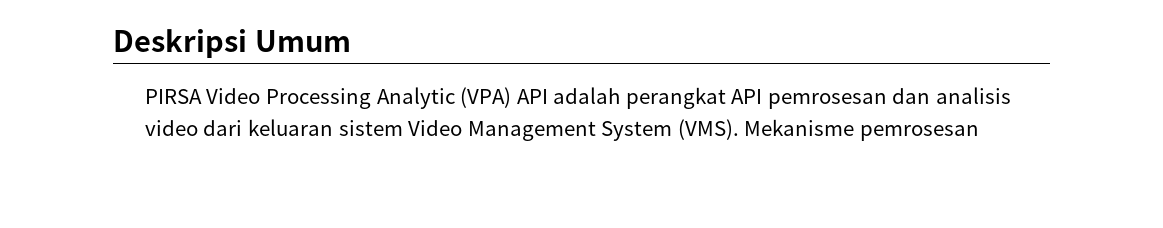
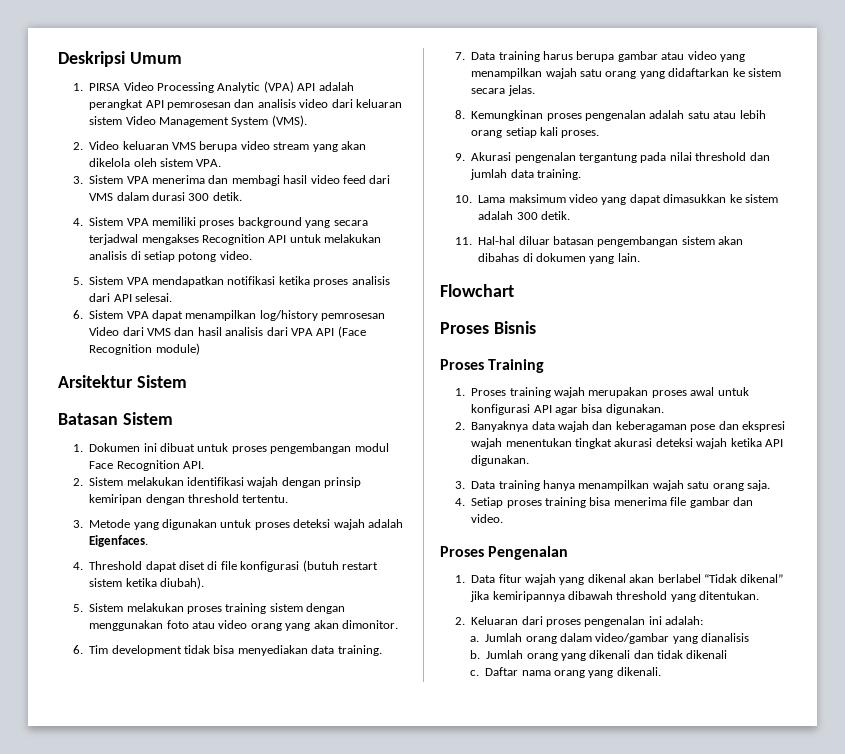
- PIRSA Video Processing Analytic (VPA) API adalah perangkat API pemrosesan dan analisis video dari keluaran sistem Video Management System (VMS). Mekanisme pemrosesan
+ 1. PIRSA Video Processing Analytic (VPA) API adalah perangkat API pemrosesan dan analisis video dari keluaran sistem Video Management System (VMS).
+ 2. Video keluaran VMS berupa video stream yang akan dikelola oleh sistem VPA.
+ 3. Sistem VPA menerima dan membagi hasil video feed dari VMS dalam durasi 300 detik.
+ 4. Sistem VPA memiliki proses background yang secara terjadwal mengakses Recognition API untuk melakukan analisis di setiap potong video.
+ 5. Sistem VPA mendapatkan notifikasi ketika proses analisis dari API selesai.
+ 6. Sistem VPA dapat menampilkan log/history pemrosesan Video dari VMS dan hasil analisis dari VPA API (Face Recognition module)
+ Arsitektur Sistem
+ Batasan Sistem
+ 1. Dokumen ini dibuat untuk proses pengembangan modul Face Recognition API.
+ 2. Sistem melakukan identifikasi wajah dengan prinsip kemiripan dengan threshold tertentu.
+ 3. Metode yang digunakan untuk proses deteksi wajah adalah Eigenfaces.
+ 4. Threshold dapat diset di file konfigurasi (butuh restart sistem ketika diubah).
+ 5. Sistem melakukan proses training sistem dengan menggunakan foto atau video orang yang akan dimonitor.
+ 6. Tim development tidak bisa menyediakan data training.
+ 7. Data training harus berupa gambar atau video yang menampilkan wajah satu orang yang didaftarkan ke sistem secara jelas.
+ 8. Kemungkinan proses pengenalan adalah satu atau lebih orang setiap kali proses.
+ 9. Akurasi pengenalan tergantung pada nilai threshold dan jumlah data training.
+ 10. Lama maksimum video yang dapat dimasukkan ke sistem adalah 300 detik.
+ 11. Hal-hal diluar batasan pengembangan sistem akan dibahas di dokumen yang lain.
+ Flowchart
+ Proses Bisnis
+ Proses Training
+ 1. Proses training wajah merupakan proses awal untuk konfigurasi API agar bisa digunakan.
+ 2. Banyaknya data wajah dan keberagaman pose dan ekspresi wajah menentukan tingkat akurasi deteksi wajah ketika API digunakan.
+ 3. Data training hanya menampilkan wajah satu orang saja.
+ 4. Setiap proses training bisa menerima file gambar dan video.
+ Proses Pengenalan
+ 1. Data fitur wajah yang dikenal akan berlabel “Tidak dikenal” jika kemiripannya dibawah threshold yang ditentukan.
+ 2. Keluaran dari proses pengenalan ini adalah:
+ a. Jumlah orang dalam video/gambar yang dianalisis
+ b. Jumlah orang yang dikenali dan tidak dikenali
+ c. Daftar nama orang yang dikenali.

